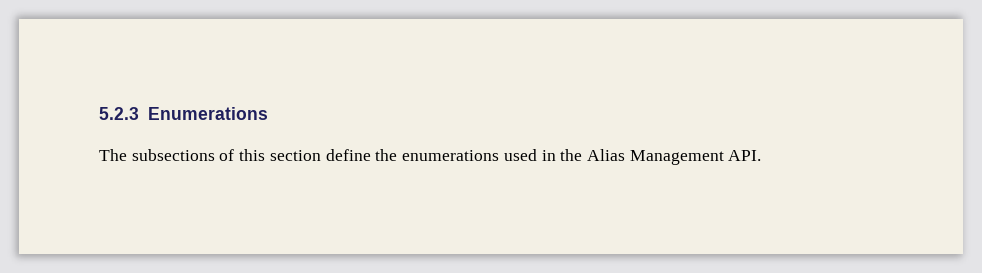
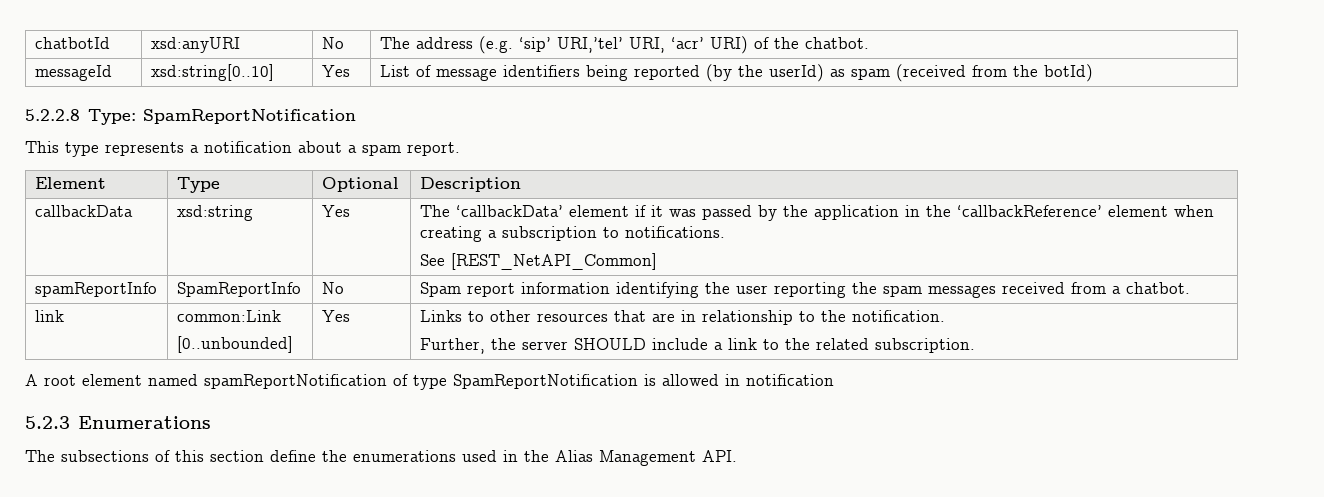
+ chatbotId | xsd:anyURI | No | The address (e.g. ‘sip’ URI,’tel’ URI, ‘acr’ URI) of the chatbot.
+ messageId | xsd:string[0..10] | Yes | List of message identifiers being reported (by the userId) as spam (received from the botId)
+ 5.2.2.8 Type: SpamReportNotification
+ This type represents a notification about a spam report.
+ Element | Type | Optional | Description
+ callbackData | xsd:string | Yes | The ‘callbackData’ element if it was passed by the application in the ‘callbackReference’ element when creating a subscription to notifications.
+ See [REST_NetAPI_Common]
+ spamReportInfo | SpamReportInfo | No | Spam report information identifying the user reporting the spam messages received from a chatbot.
+ link | common:Link
+ [0..unbounded] | Yes | Links to other resources that are in relationship to the notification.
+ Further, the server SHOULD include a link to the related subscription.
+ A root element named spamReportNotification of type SpamReportNotification is allowed in notification

